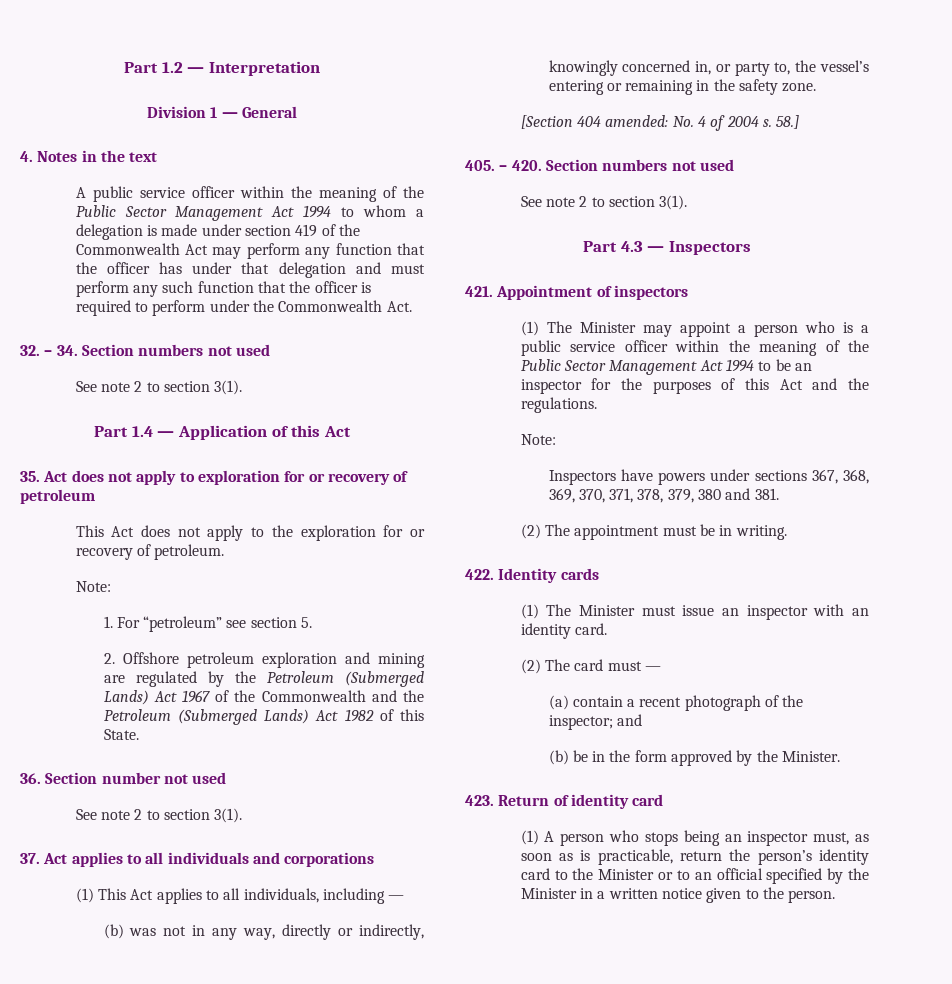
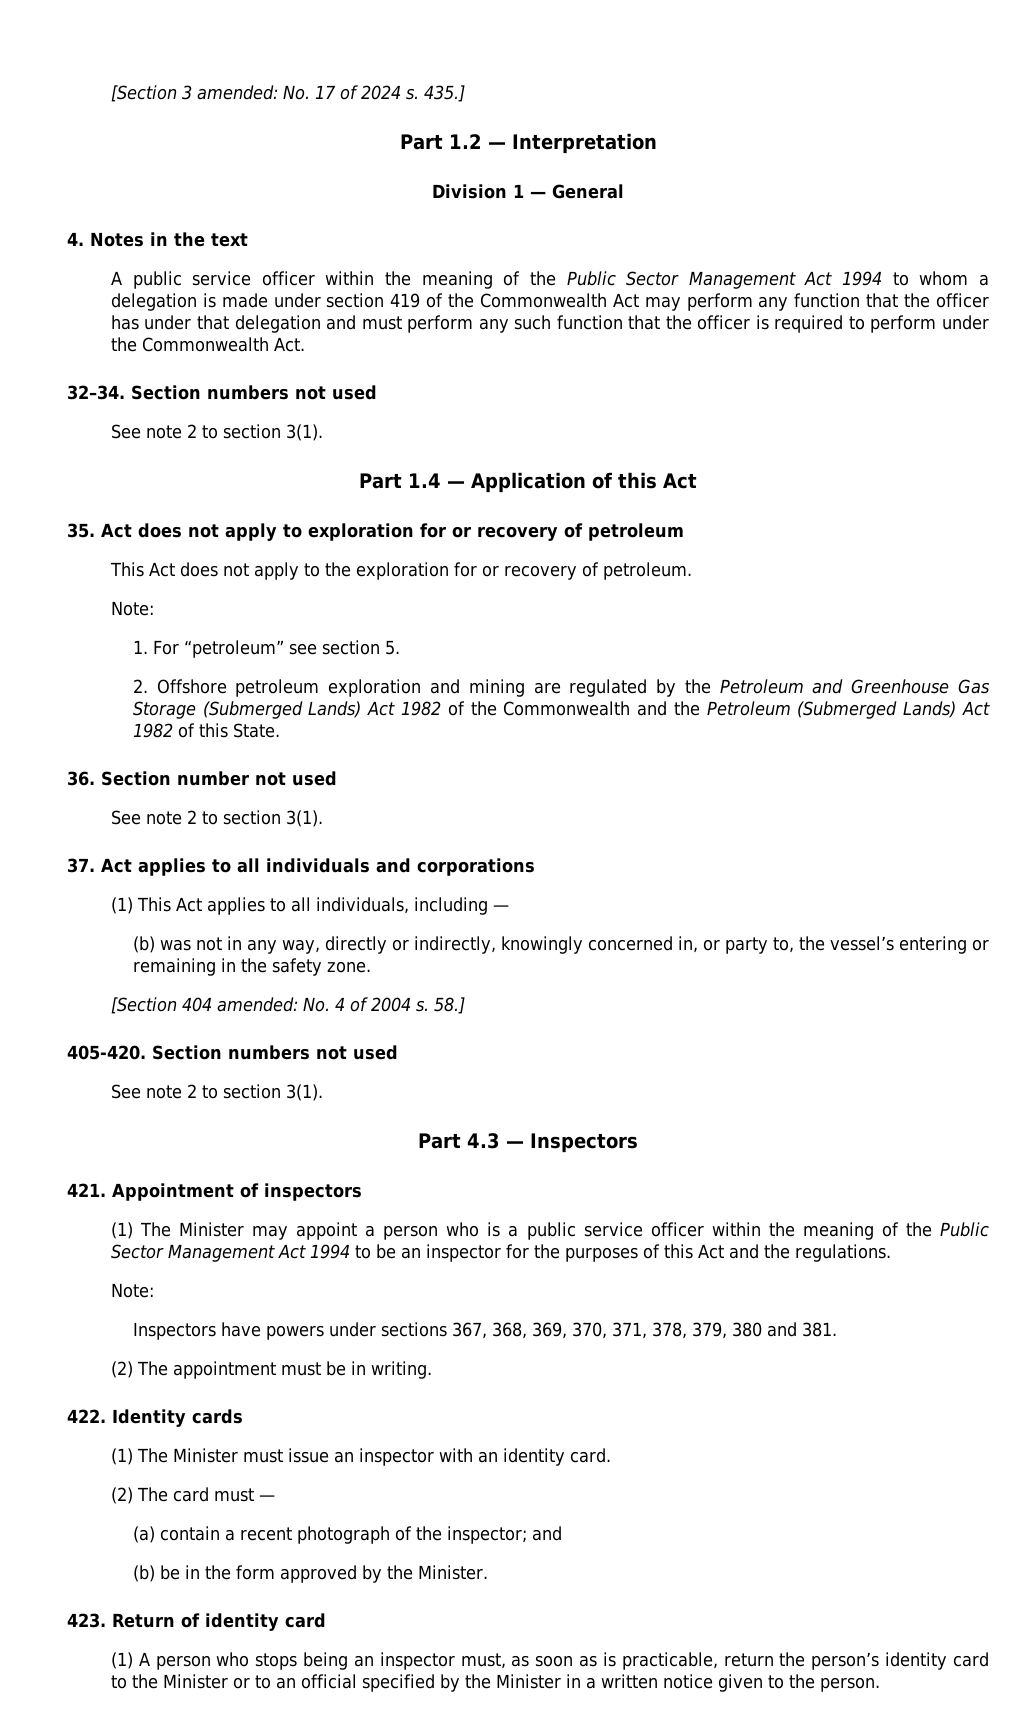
+ [Section 3 amended: No. 17 of 2024 s. 435.]
- 32. – 34. Section numbers not used
+ 32–34. Section numbers not used
- 2. Offshore petroleum exploration and mining are regulated by the Petroleum (Submerged Lands) Act 1967 of the Commonwealth and the Petroleum (Submerged Lands) Act 1982 of this State.
+ 2. Offshore petroleum exploration and mining are regulated by the Petroleum and Greenhouse Gas Storage (Submerged Lands) Act 1982 of the Commonwealth and the Petroleum (Submerged Lands) Act 1982 of this State.
- 405. – 420. Section numbers not used
+ 405-420. Section numbers not used

